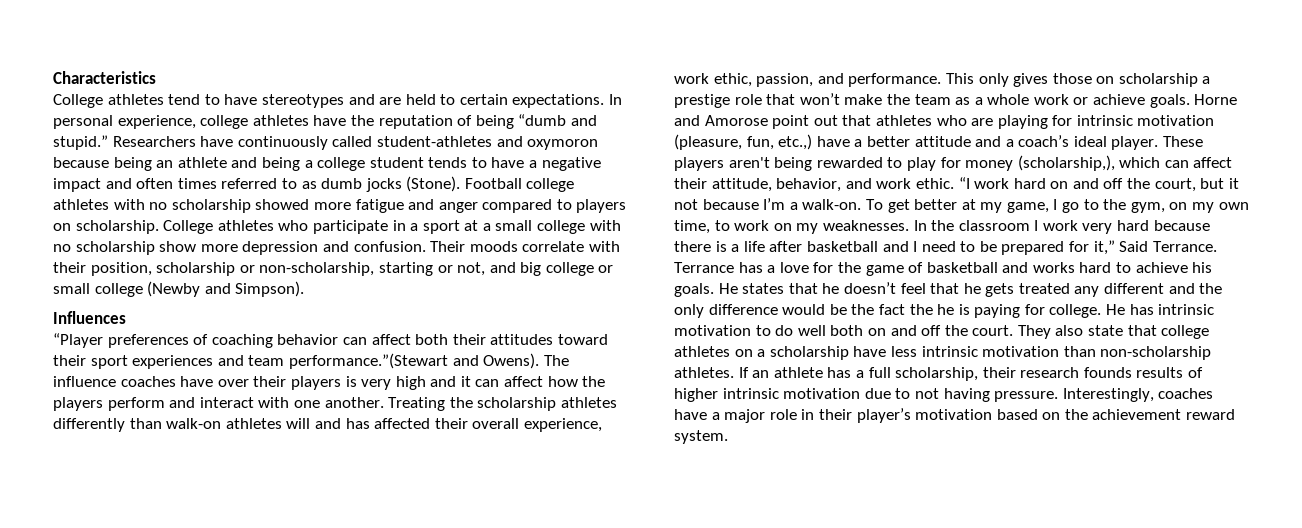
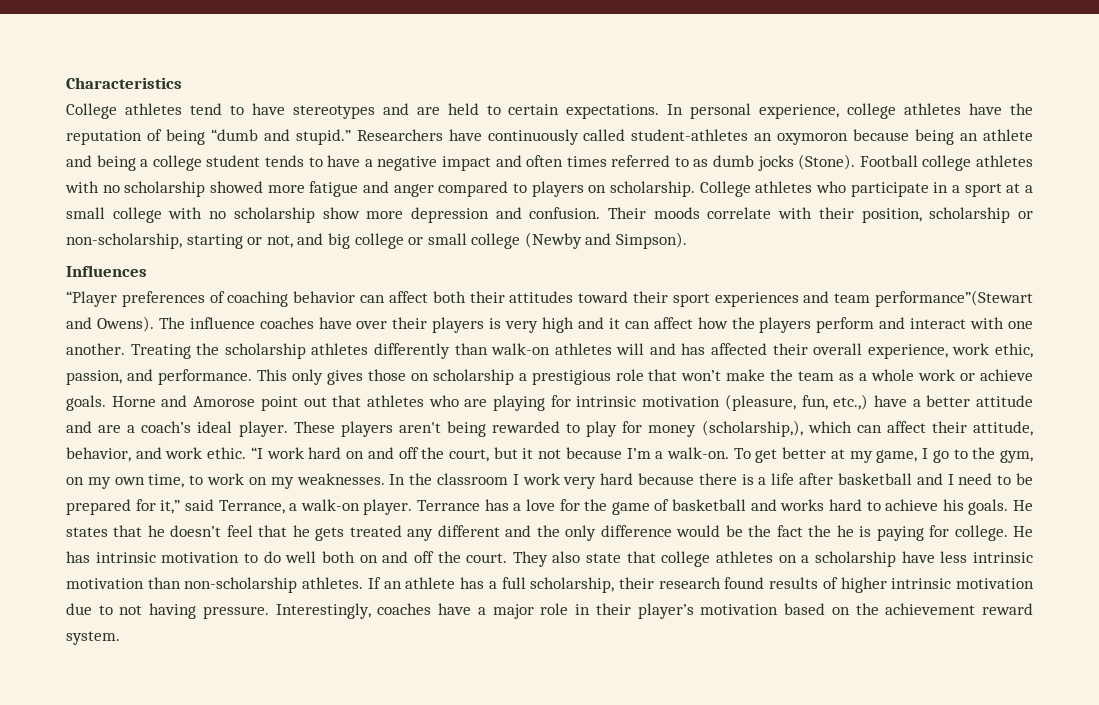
- Researchers have continuously called student-athletes and oxymoron because being an athlete and being a college student tends to have a negative impact and often times referred to as dumb jocks (Stone).
+ Researchers have continuously called student-athletes an oxymoron because being an athlete and being a college student tends to have a negative impact and often times referred to as dumb jocks (Stone).
- “Player preferences of coaching behavior can affect both their attitudes toward their sport experiences and team performance.”(Stewart and Owens).
+ “Player preferences of coaching behavior can affect both their attitudes toward their sport experiences and team performance”(Stewart and Owens).
- This only gives those on scholarship a prestige role that won’t make the team as a whole work or achieve goals.
+ This only gives those on scholarship a prestigious role that won’t make the team as a whole work or achieve goals.
- Horne and Amorose point out that athletes who are playing for intrinsic motivation (pleasure, fun, etc.,) have a better attitude and a coach’s ideal player.
+ Horne and Amorose point out that athletes who are playing for intrinsic motivation (pleasure, fun, etc.,) have a better attitude and are a coach’s ideal player.
- In the classroom I work very hard because there is a life after basketball and I need to be prepared for it,” Said Terrance.
+ In the classroom I work very hard because there is a life after basketball and I need to be prepared for it,” said Terrance, a walk-on player.
- If an athlete has a full scholarship, their research founds results of higher intrinsic motivation due to not having pressure.
+ If an athlete has a full scholarship, their research found results of higher intrinsic motivation due to not having pressure.

